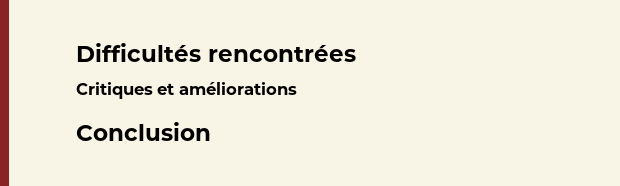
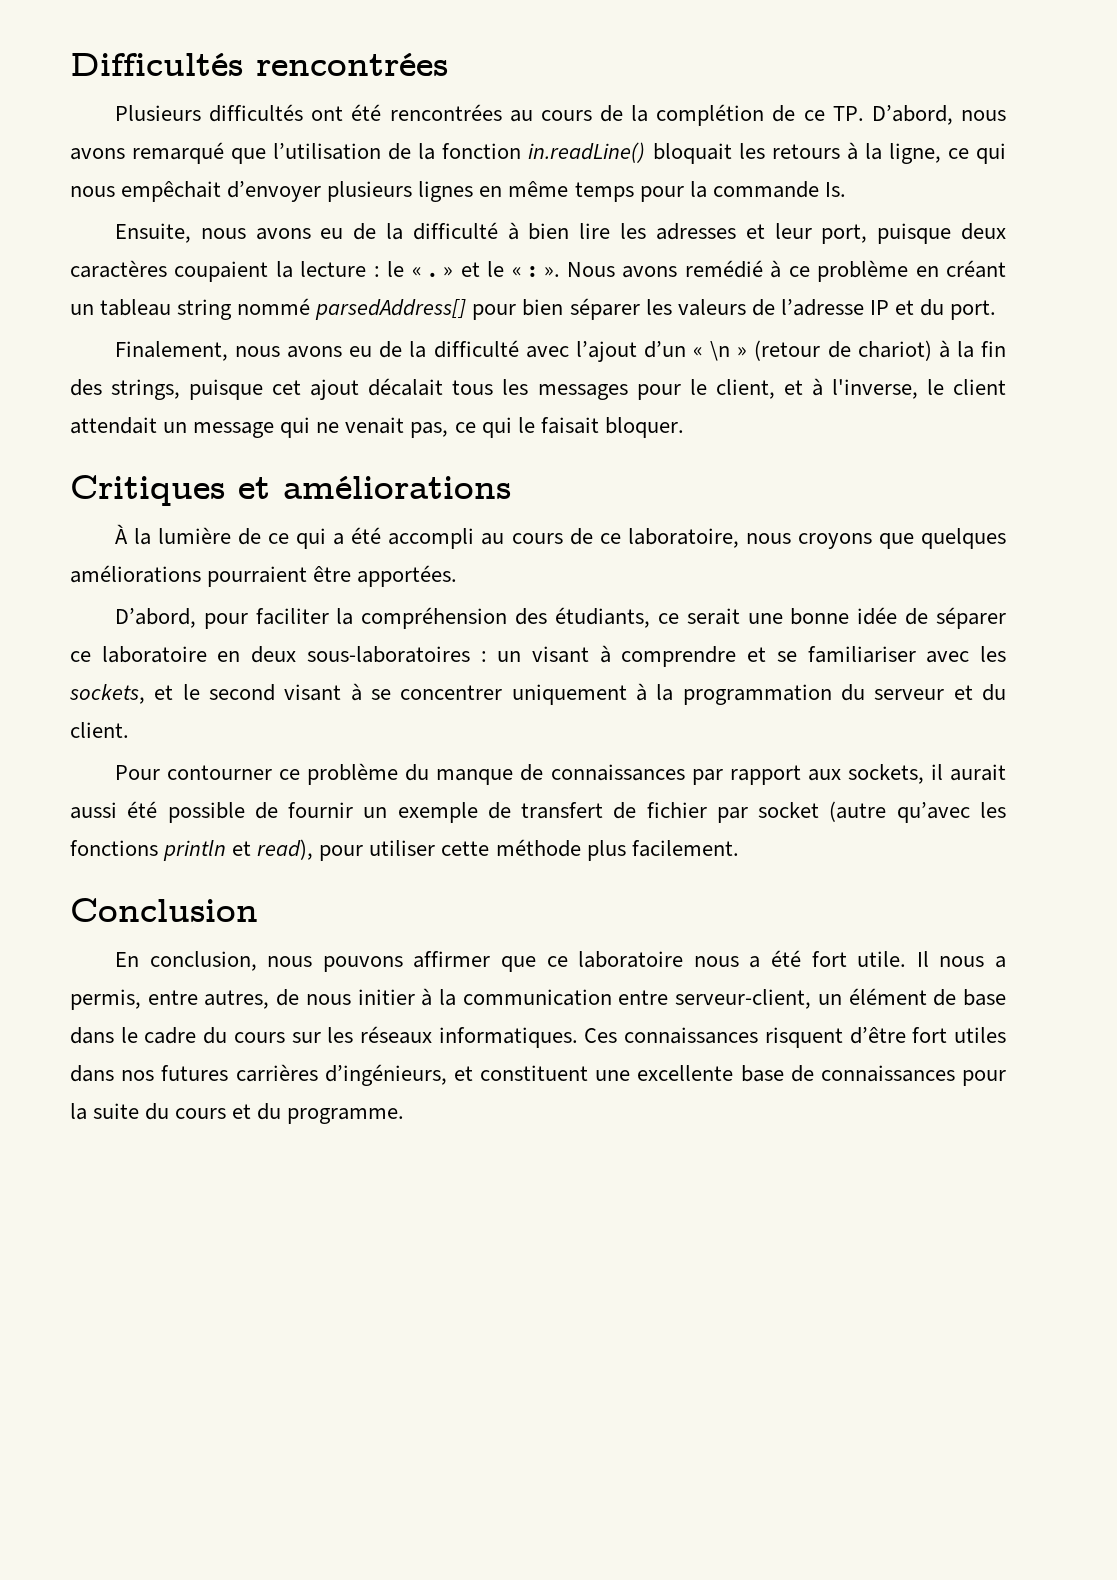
+ Plusieurs difficultés ont été rencontrées au cours de la complétion de ce TP. D’abord, nous avons remarqué que l’utilisation de la fonction in.readLine() bloquait les retours à la ligne, ce qui nous empêchait d’envoyer plusieurs lignes en même temps pour la commande Is.
+ Ensuite, nous avons eu de la difficulté à bien lire les adresses et leur port, puisque deux caractères coupaient la lecture : le « . » et le « : ». Nous avons remédié à ce problème en créant un tableau string nommé parsedAddress[] pour bien séparer les valeurs de l’adresse IP et du port.
+ Finalement, nous avons eu de la difficulté avec l’ajout d’un « \n » (retour de chariot) à la fin des strings, puisque cet ajout décalait tous les messages pour le client, et à l'inverse, le client attendait un message qui ne venait pas, ce qui le faisait bloquer.
  Critiques et améliorations
+ À la lumière de ce qui a été accompli au cours de ce laboratoire, nous croyons que quelques améliorations pourraient être apportées.
+ D’abord, pour faciliter la compréhension des étudiants, ce serait une bonne idée de séparer ce laboratoire en deux sous-laboratoires : un visant à comprendre et se familiariser avec les sockets, et le second visant à se concentrer uniquement à la programmation du serveur et du client.
+ Pour contourner ce problème du manque de connaissances par rapport aux sockets, il aurait aussi été possible de fournir un exemple de transfert de fichier par socket (autre qu’avec les fonctions println et read), pour utiliser cette méthode plus facilement.
  Conclusion
+ En conclusion, nous pouvons affirmer que ce laboratoire nous a été fort utile. Il nous a permis, entre autres, de nous initier à la communication entre serveur-client, un élément de base dans le cadre du cours sur les réseaux informatiques. Ces connaissances risquent d’être fort utiles dans nos futures carrières d’ingénieurs, et constituent une excellente base de connaissances pour la suite du cours et du programme.

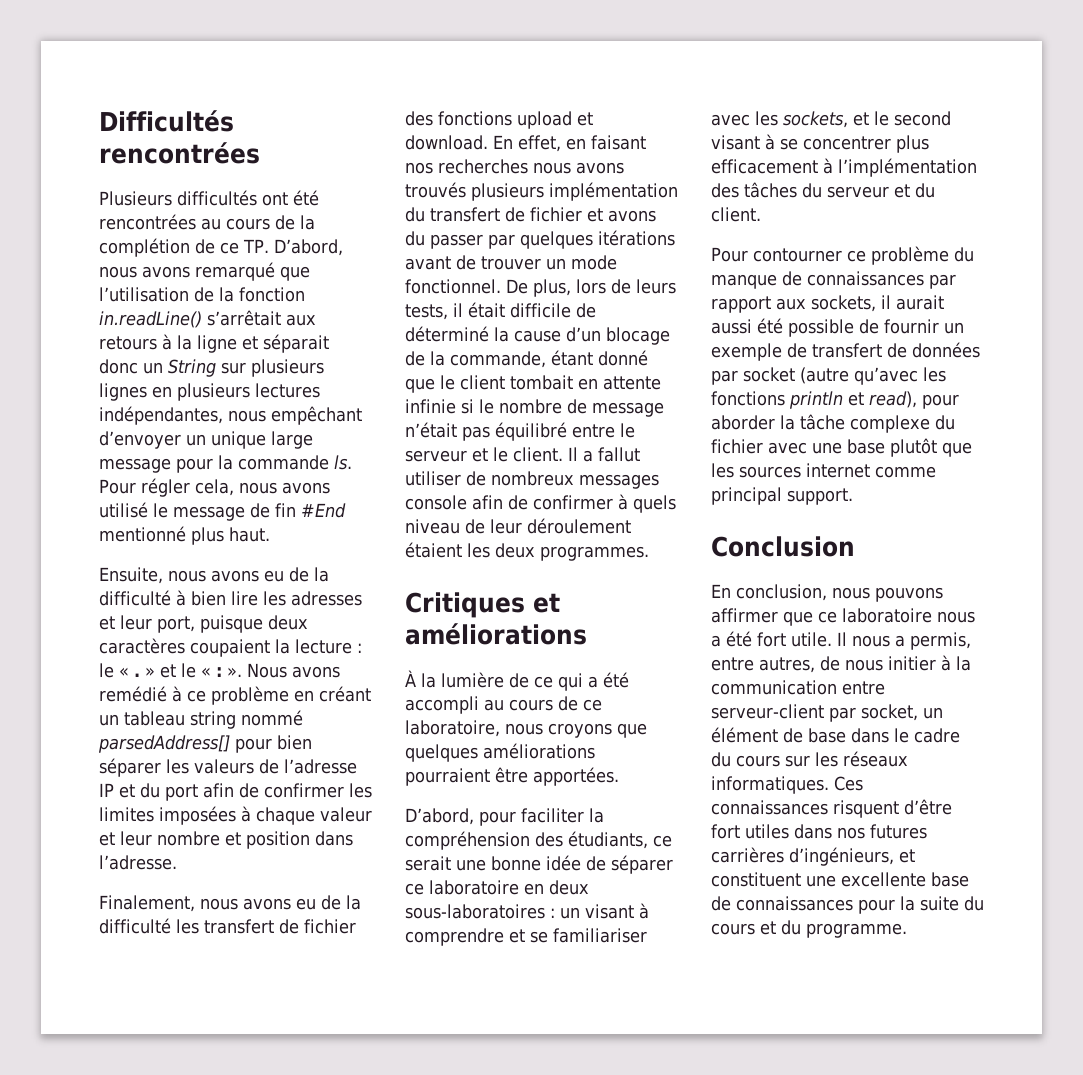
- Plusieurs difficultés ont été rencontrées au cours de la complétion de ce TP. D’abord, nous avons remarqué que l’utilisation de la fonction in.readLine() bloquait les retours à la ligne, ce qui nous empêchait d’envoyer plusieurs lignes en même temps pour la commande Is.
+ Plusieurs difficultés ont été rencontrées au cours de la complétion de ce TP. D’abord, nous avons remarqué que l’utilisation de la fonction in.readLine() s’arrêtait aux retours à la ligne et séparait donc un String sur plusieurs lignes en plusieurs lectures indépendantes, nous empêchant d’envoyer un unique large message pour la commande ls. Pour régler cela, nous avons utilisé le message de fin #End mentionné plus haut.
- Nous avons remédié à ce problème en créant un tableau string nommé parsedAddress[] pour bien séparer les valeurs de l’adresse IP et du port.
+ Nous avons remédié à ce problème en créant un tableau string nommé parsedAddress[] pour bien séparer les valeurs de l’adresse IP et du port afin de confirmer les limites imposées à chaque valeur et leur nombre et position dans l’adresse.
- Finalement, nous avons eu de la difficulté avec l’ajout d’un « \n » (retour de chariot) à la fin des strings, puisque cet ajout décalait tous les messages pour le client, et à l'inverse, le client attendait un message qui ne venait pas, ce qui le faisait bloquer.
+ Finalement, nous avons eu de la difficulté les transfert de fichier des fonctions upload et download. En effet, en faisant nos recherches nous avons trouvés plusieurs implémentation du transfert de fichier et avons du passer par quelques itérations avant de trouver un mode fonctionnel. De plus, lors de leurs tests, il était difficile de déterminé la cause d’un blocage de la commande, étant donné que le client tombait en attente infinie si le nombre de message n’était pas équilibré entre le serveur et le client. Il a fallut utiliser de nombreux messages console afin de confirmer à quels niveau de leur déroulement étaient les deux programmes.
- D’abord, pour faciliter la compréhension des étudiants, ce serait une bonne idée de séparer ce laboratoire en deux sous-laboratoires : un visant à comprendre et se familiariser avec les sockets, et le second visant à se concentrer uniquement à la programmation du serveur et du client.
+ D’abord, pour faciliter la compréhension des étudiants, ce serait une bonne idée de séparer ce laboratoire en deux sous-laboratoires : un visant à comprendre et se familiariser avec les sockets, et le second visant à se concentrer plus efficacement à l’implémentation des tâches du serveur et du client.
- Pour contourner ce problème du manque de connaissances par rapport aux sockets, il aurait aussi été possible de fournir un exemple de transfert de fichier par socket (autre qu’avec les fonctions println et read), pour utiliser cette méthode plus facilement.
+ Pour contourner ce problème du manque de connaissances par rapport aux sockets, il aurait aussi été possible de fournir un exemple de transfert de données par socket (autre qu’avec les fonctions println et read), pour aborder la tâche complexe du fichier avec une base plutôt que les sources internet comme principal support.
- Il nous a permis, entre autres, de nous initier à la communication entre serveur-client, un élément de base dans le cadre du cours sur les réseaux informatiques.
+ Il nous a permis, entre autres, de nous initier à la communication entre serveur-client par socket, un élément de base dans le cadre du cours sur les réseaux informatiques.

